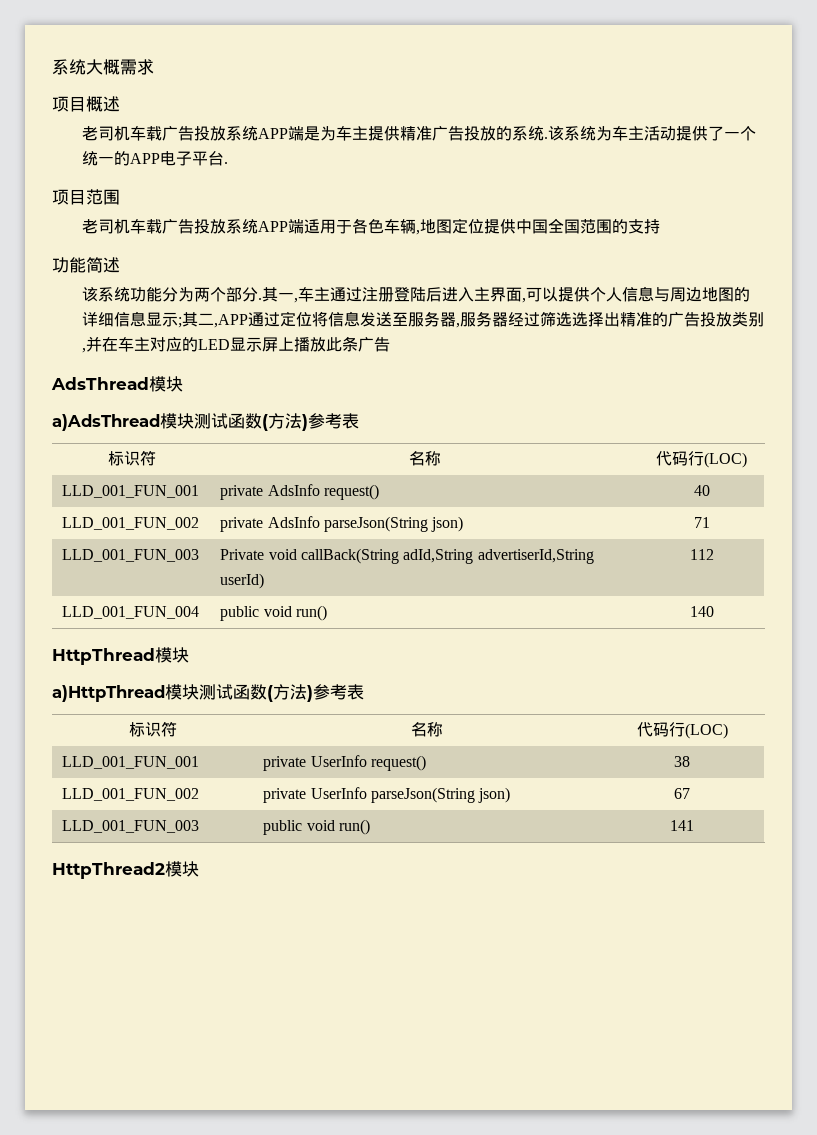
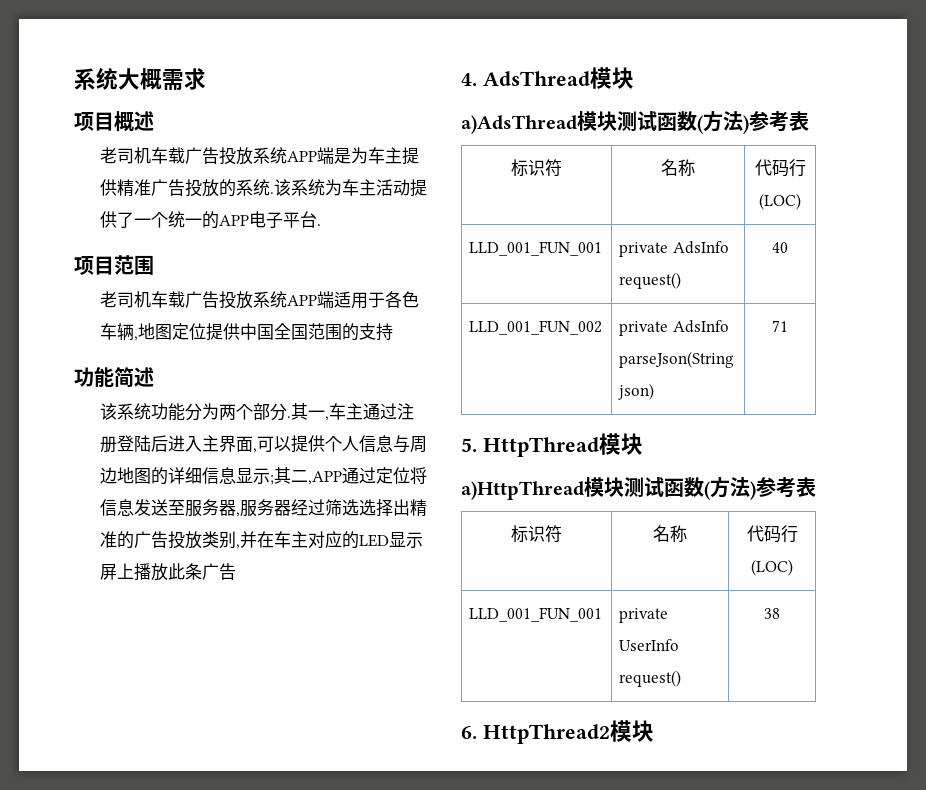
- AdsThread模块
+ 4. AdsThread模块
- LLD_001_FUN_003 | Private void callBack(String adId,String advertiserId,String userId) | 112
- LLD_001_FUN_004 | public void run() | 140
- HttpThread模块
+ 5. HttpThread模块
- LLD_001_FUN_002 | private UserInfo parseJson(String json) | 67
- LLD_001_FUN_003 | public void run() | 141
- HttpThread2模块
+ 6. HttpThread2模块

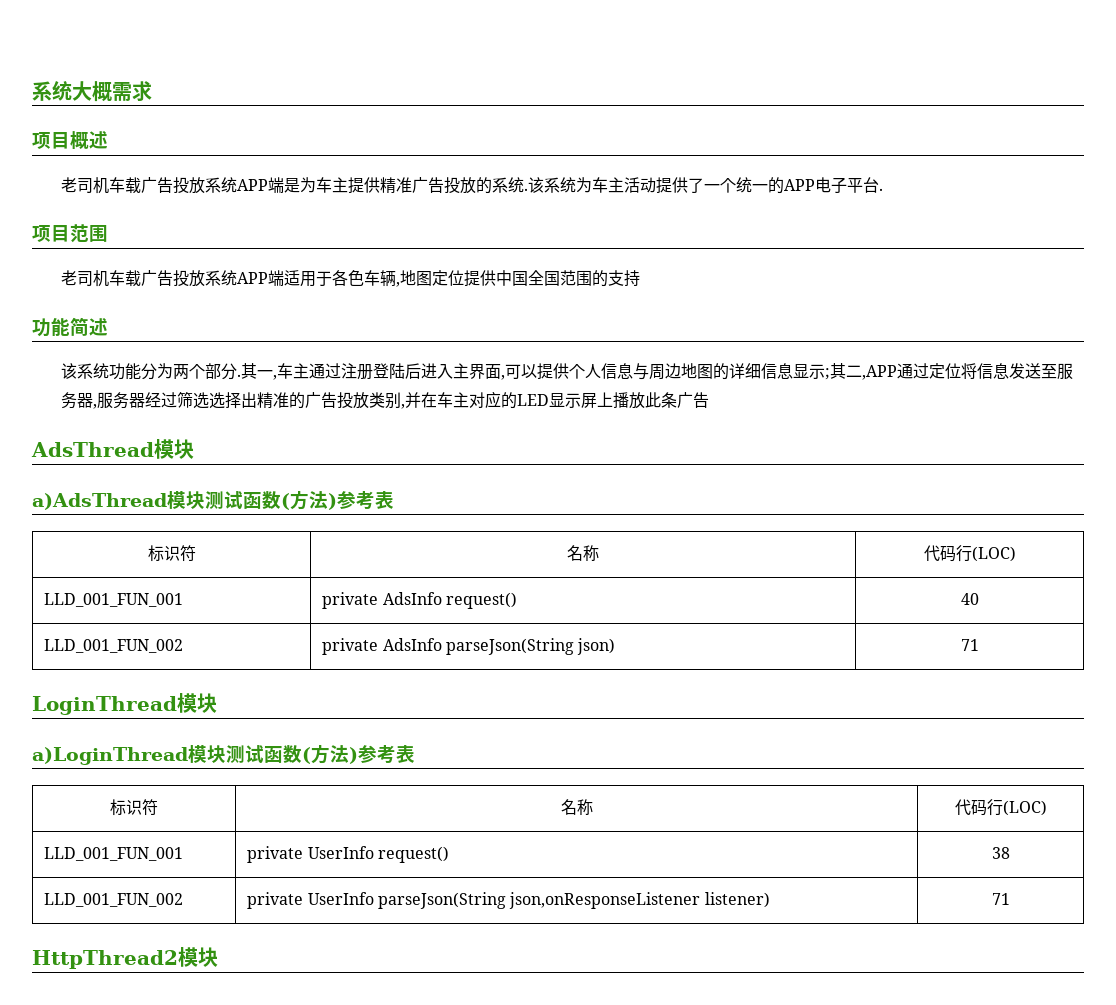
- 4. AdsThread模块
+ AdsThread模块
- 5. HttpThread模块
- a)HttpThread模块测试函数(方法)参考表
+ LoginThread模块
+ a)LoginThread模块测试函数(方法)参考表
- 6. HttpThread2模块
+ LLD_001_FUN_002 | private UserInfo parseJson(String json,onResponseListener listener) | 71
+ HttpThread2模块

